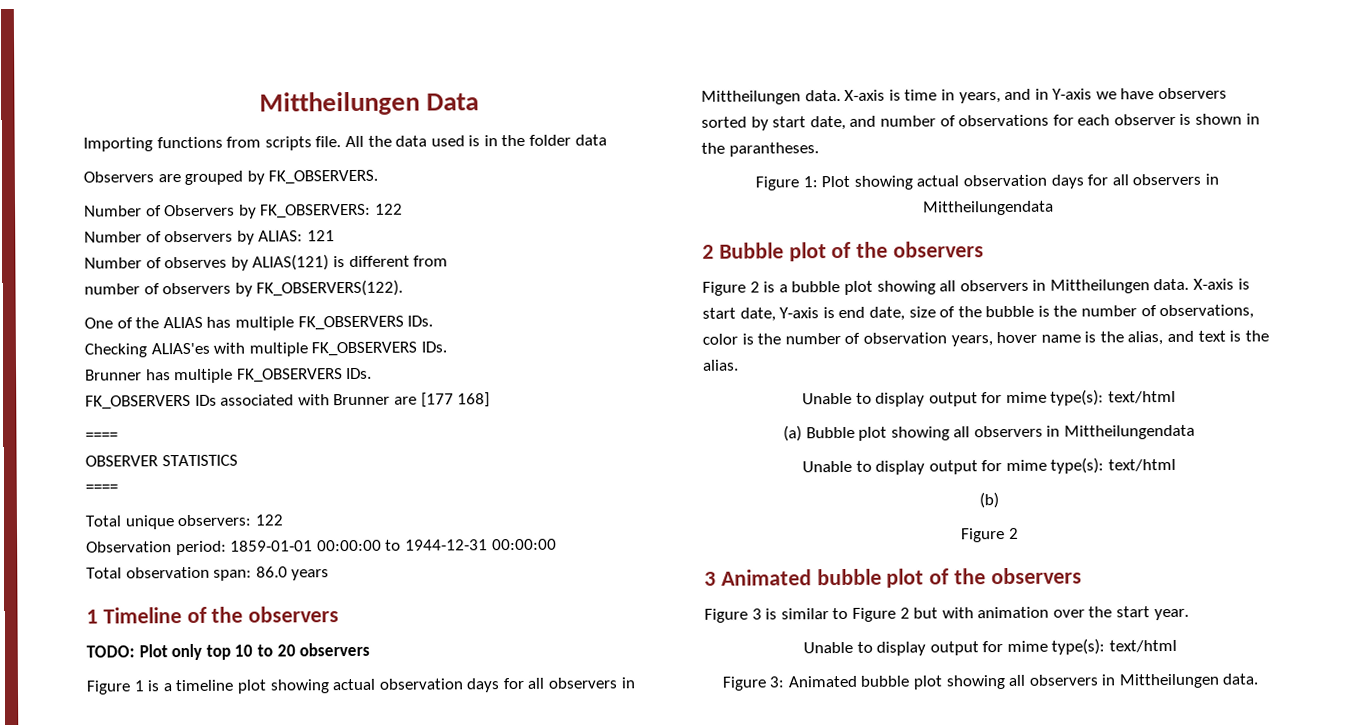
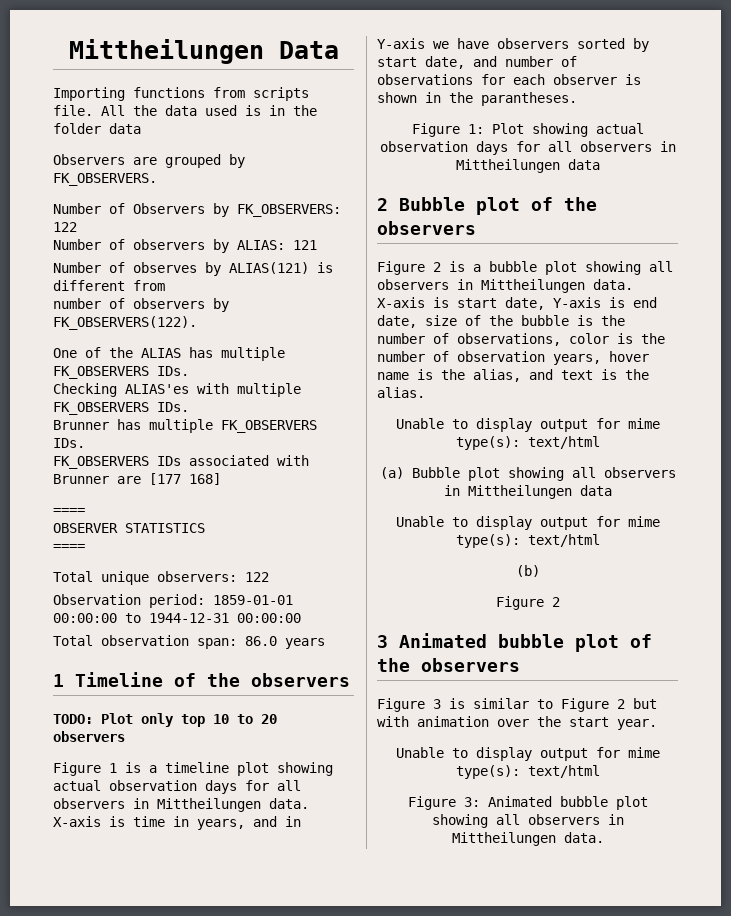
- Figure 1: Plot showing actual observation days for all observers in Mittheilungendata
+ Figure 1: Plot showing actual observation days for all observers in Mittheilungen data
- (a) Bubble plot showing all observers in Mittheilungendata
+ (a) Bubble plot showing all observers in Mittheilungen data

